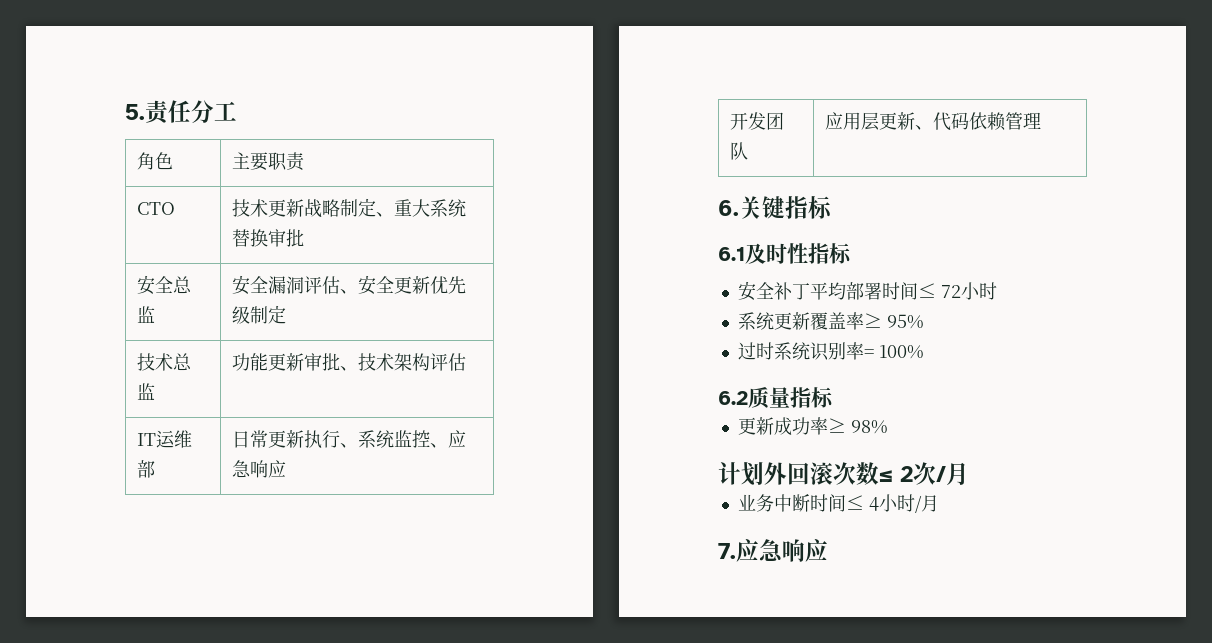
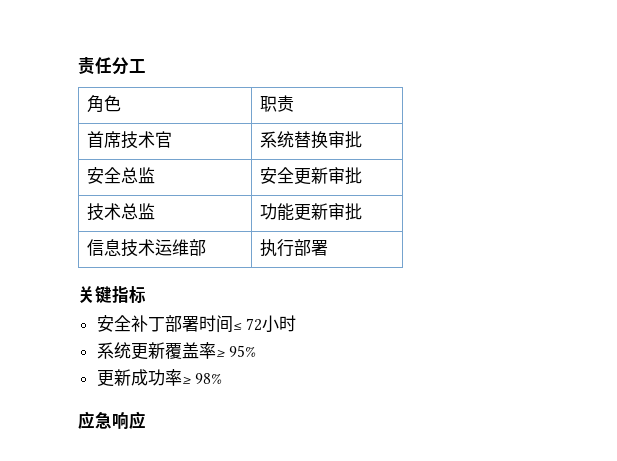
- 5.责任分工
+ 责任分工
- 角色 | 主要职责
+ 角色 | 职责
- CTO | 技术更新战略制定、重大系统替换审批
+ 首席技术官 | 系统替换审批
- 安全总监 | 安全漏洞评估、安全更新优先级制定
+ 安全总监 | 安全更新审批
- 技术总监 | 功能更新审批、技术架构评估
- IT运维部 | 日常更新执行、系统监控、应急响应
- 开发团队 | 应用层更新、代码依赖管理
- 6.关键指标
+ 技术总监 | 功能更新审批
+ 信息技术运维部 | 执行部署
+ 关键指标
- 6.1及时性指标
- 安全补丁平均部署时间≤ 72小时
+ 安全补丁部署时间≤ 72小时
- 过时系统识别率= 100%
- 6.2质量指标
- 计划外回滚次数≤ 2次/月
- 业务中断时间≤ 4小时/月
- 7.应急响应
+ 应急响应

